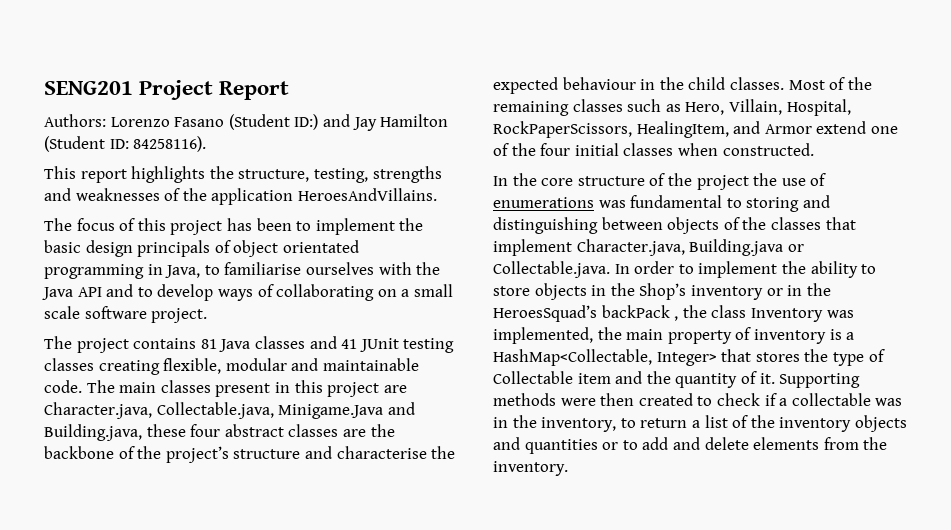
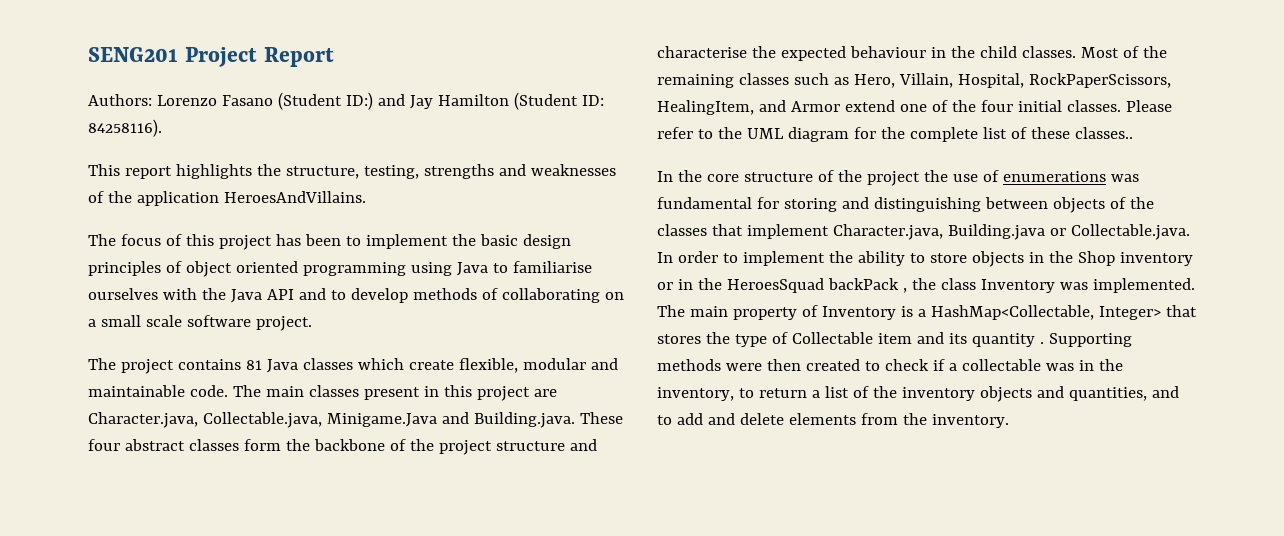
- The focus of this project has been to implement the basic design principals of object orientated programming in Java, to familiarise ourselves with the Java API and to develop ways of collaborating on a small scale software project.
+ The focus of this project has been to implement the basic design principles of object oriented programming using Java to familiarise ourselves with the Java API and to develop methods of collaborating on a small scale software project.
- The project contains 81 Java classes and 41 JUnit testing classes creating flexible, modular and maintainable code.
+ The project contains 81 Java classes which create flexible, modular and maintainable code.
- The main classes present in this project are Character.java, Collectable.java, Minigame.Java and Building.java, these four abstract classes are the backbone of the project’s structure and characterise the expected behaviour in the child classes.
+ The main classes present in this project are Character.java, Collectable.java, Minigame.Java and Building.java. These four abstract classes form the backbone of the project structure and characterise the expected behaviour in the child classes.
- Most of the remaining classes such as Hero, Villain, Hospital, RockPaperScissors, HealingItem, and Armor extend one of the four initial classes when constructed.
+ Most of the remaining classes such as Hero, Villain, Hospital, RockPaperScissors, HealingItem, and Armor extend one of the four initial classes. Please refer to the UML diagram for the complete list of these classes..
- In the core structure of the project the use of enumerations was fundamental to storing and distinguishing between objects of the classes that implement Character.java, Building.java or Collectable.java. In order to implement the ability to store objects in the Shop’s inventory or in the HeroesSquad’s backPack , the class Inventory was implemented, the main property of inventory is a HashMap<Collectable, Integer> that stores the type of Collectable item and the quantity of it.
+ In the core structure of the project the use of enumerations was fundamental for storing and distinguishing between objects of the classes that implement Character.java, Building.java or Collectable.java. In order to implement the ability to store objects in the Shop inventory or in the HeroesSquad backPack , the class Inventory was implemented. The main property of Inventory is a HashMap<Collectable, Integer> that stores the type of Collectable item and its quantity .
- Supporting methods were then created to check if a collectable was in the inventory, to return a list of the inventory objects and quantities or to add and delete elements from the inventory.
+ Supporting methods were then created to check if a collectable was in the inventory, to return a list of the inventory objects and quantities, and to add and delete elements from the inventory.

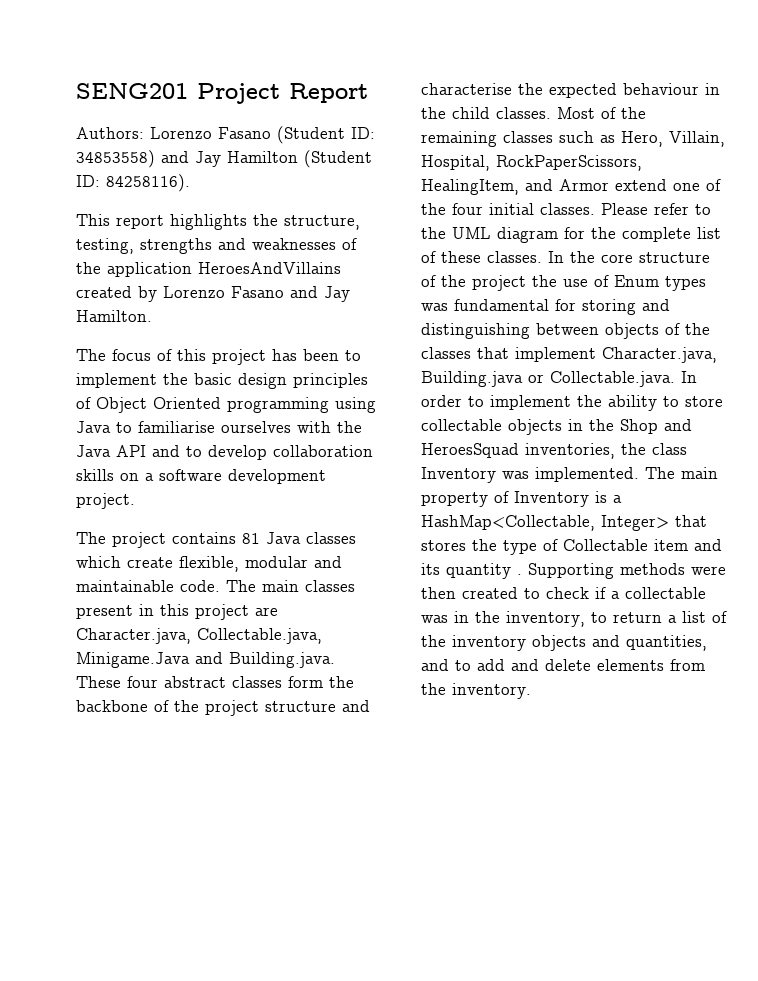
- Authors: Lorenzo Fasano (Student ID:) and Jay Hamilton (Student ID: 84258116).
+ Authors: Lorenzo Fasano (Student ID: 34853558) and Jay Hamilton (Student ID: 84258116).
- This report highlights the structure, testing, strengths and weaknesses of the application HeroesAndVillains.
+ This report highlights the structure, testing, strengths and weaknesses of the application HeroesAndVillains created by Lorenzo Fasano and Jay Hamilton.
- The focus of this project has been to implement the basic design principles of object oriented programming using Java to familiarise ourselves with the Java API and to develop methods of collaborating on a small scale software project.
+ The focus of this project has been to implement the basic design principles of Object Oriented programming using Java to familiarise ourselves with the Java API and to develop collaboration skills on a software development project.
- Please refer to the UML diagram for the complete list of these classes..
- In the core structure of the project the use of enumerations was fundamental for storing and distinguishing between objects of the classes that implement Character.java, Building.java or Collectable.java. In order to implement the ability to store objects in the Shop inventory or in the HeroesSquad backPack , the class Inventory was implemented.
+ Please refer to the UML diagram for the complete list of these classes. In the core structure of the project the use of Enum types was fundamental for storing and distinguishing between objects of the classes that implement Character.java, Building.java or Collectable.java. In order to implement the ability to store collectable objects in the Shop and HeroesSquad inventories, the class Inventory was implemented.

